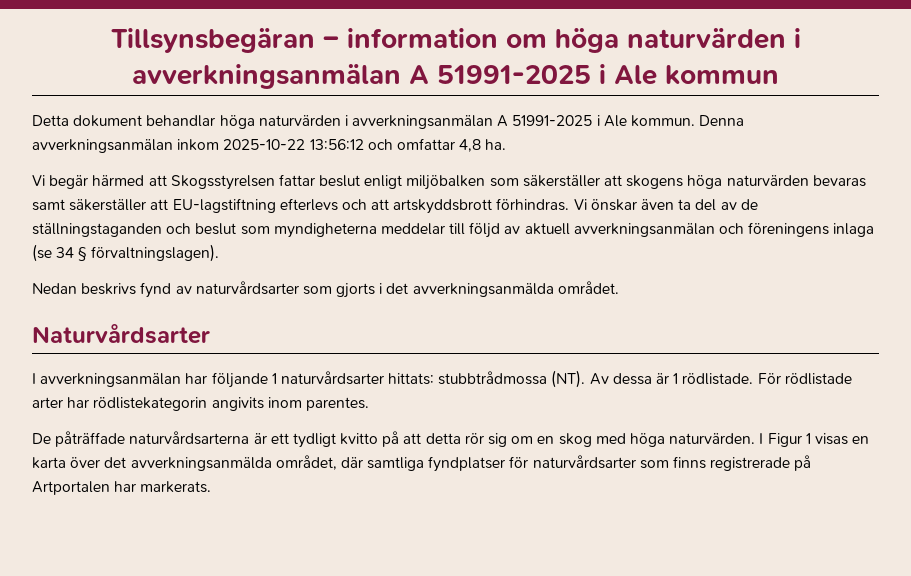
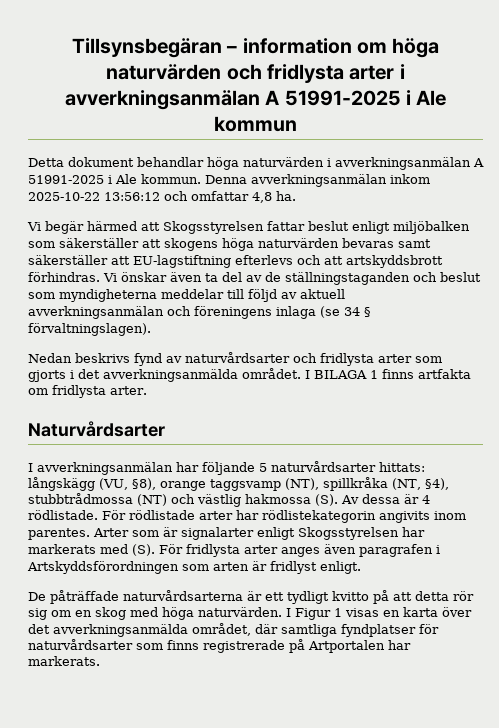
- Tillsynsbegäran – information om höga naturvärden i avverkningsanmälan A 51991-2025 i Ale kommun
+ Tillsynsbegäran – information om höga naturvärden och fridlysta arter i avverkningsanmälan A 51991-2025 i Ale kommun
- Nedan beskrivs fynd av naturvårdsarter som gjorts i det avverkningsanmälda området.
+ Nedan beskrivs fynd av naturvårdsarter och fridlysta arter som gjorts i det avverkningsanmälda området. I BILAGA 1 finns artfakta om fridlysta arter.
- I avverkningsanmälan har följande 1 naturvårdsarter hittats: stubbtrådmossa (NT). Av dessa är 1 rödlistade.
+ I avverkningsanmälan har följande 5 naturvårdsarter hittats: långskägg (VU, §8), orange taggsvamp (NT), spillkråka (NT, §4), stubbtrådmossa (NT) och västlig hakmossa (S). Av dessa är 4 rödlistade.
+ Arter som är signalarter enligt Skogsstyrelsen har markerats med (S). För fridlysta arter anges även paragrafen i Artskyddsförordningen som arten är fridlyst enligt.

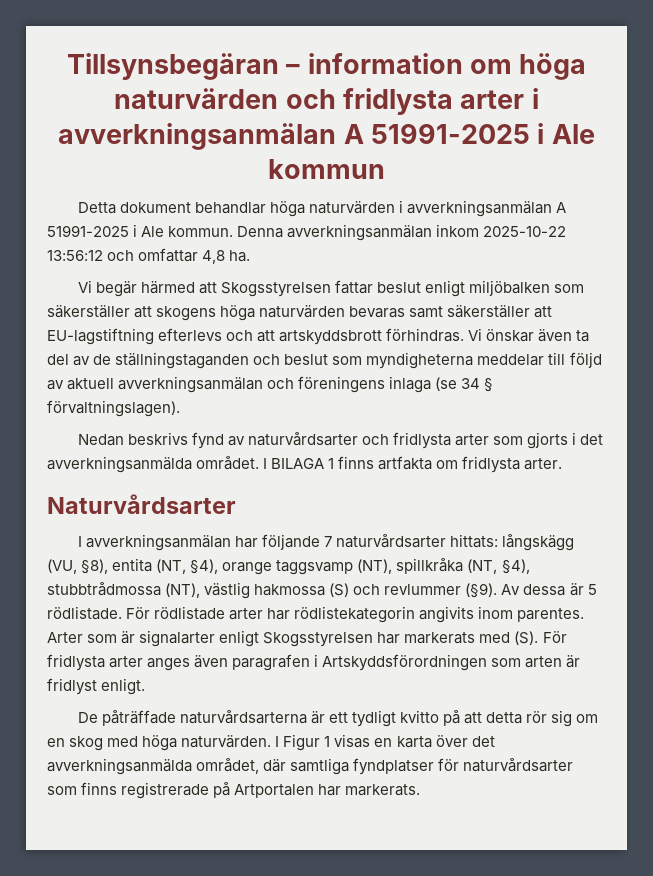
- I avverkningsanmälan har följande 5 naturvårdsarter hittats: långskägg (VU, §8), orange taggsvamp (NT), spillkråka (NT, §4), stubbtrådmossa (NT) och västlig hakmossa (S). Av dessa är 4 rödlistade.
+ I avverkningsanmälan har följande 7 naturvårdsarter hittats: långskägg (VU, §8), entita (NT, §4), orange taggsvamp (NT), spillkråka (NT, §4), stubbtrådmossa (NT), västlig hakmossa (S) och revlummer (§9). Av dessa är 5 rödlistade.

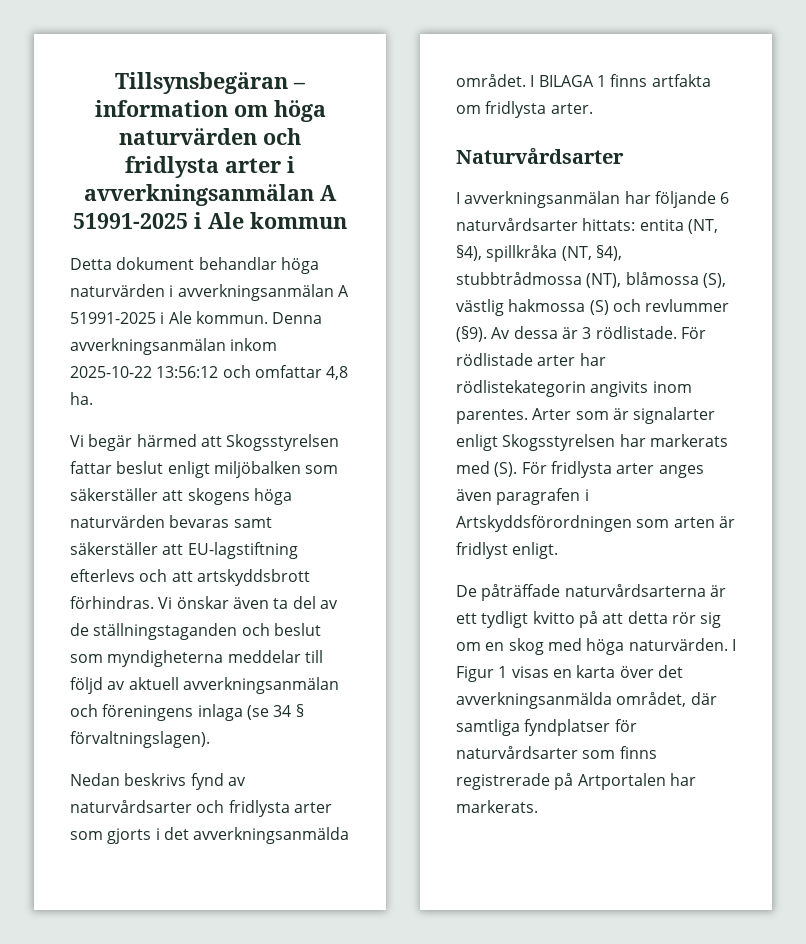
- I avverkningsanmälan har följande 7 naturvårdsarter hittats: långskägg (VU, §8), entita (NT, §4), orange taggsvamp (NT), spillkråka (NT, §4), stubbtrådmossa (NT), västlig hakmossa (S) och revlummer (§9).
+ I avverkningsanmälan har följande 6 naturvårdsarter hittats: entita (NT, §4), spillkråka (NT, §4), stubbtrådmossa (NT), blåmossa (S), västlig hakmossa (S) och revlummer (§9).
- Av dessa är 5 rödlistade.
+ Av dessa är 3 rödlistade.

